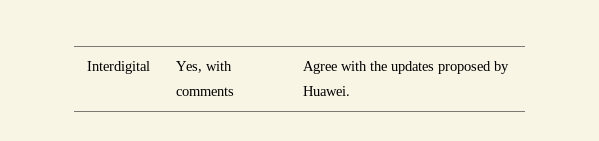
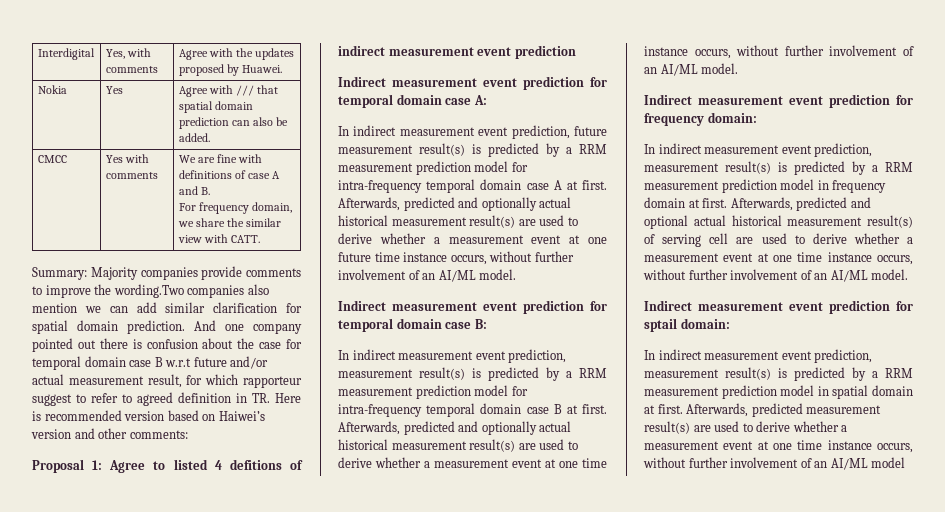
+ Nokia | Yes | Agree with /// that spatial domain prediction can also be added.
+ CMCC | Yes with comments | We are fine with definitions of case A and B.
+ For frequency domain, we share the similar view with CATT.
+ Summary: Majority companies provide comments to improve the wording.Two companies also mention we can add similar clarification for spatial domain prediction. And one company pointed out there is confusion about the case for temporal domain case B w.r.t future and/or actual measurement result, for which rapporteur suggest to refer to agreed definition in TR. Here is recommended version based on Haiwei’s version and other comments:
+ Proposal 1: Agree to listed 4 defitions of indirect measurement event prediction
+ Indirect measurement event prediction for temporal domain case A:
+ In indirect measurement event prediction, future measurement result(s) is predicted by a RRM measurement prediction model for intra-frequency temporal domain case A at first. Afterwards, predicted and optionally actual historical measurement result(s) are used to derive whether a measurement event at one future time instance occurs, without further involvement of an AI/ML model.
+ Indirect measurement event prediction for temporal domain case B:
+ In indirect measurement event prediction, measurement result(s) is predicted by a RRM measurement prediction model for intra-frequency temporal domain case B at first. Afterwards, predicted and optionally actual historical measurement result(s) are used to derive whether a measurement event at one time instance occurs, without further involvement of an AI/ML model.
+ Indirect measurement event prediction for frequency domain:
+ In indirect measurement event prediction, measurement result(s) is predicted by a RRM measurement prediction model in frequency domain at first. Afterwards, predicted and optional actual historical measurement result(s) of serving cell are used to derive whether a measurement event at one time instance occurs, without further involvement of an AI/ML model.
+ Indirect measurement event prediction for sptail domain:
+ In indirect measurement event prediction, measurement result(s) is predicted by a RRM measurement prediction model in spatial domain at first. Afterwards, predicted measurement result(s) are used to derive whether a measurement event at one time instance occurs, without further involvement of an AI/ML model

